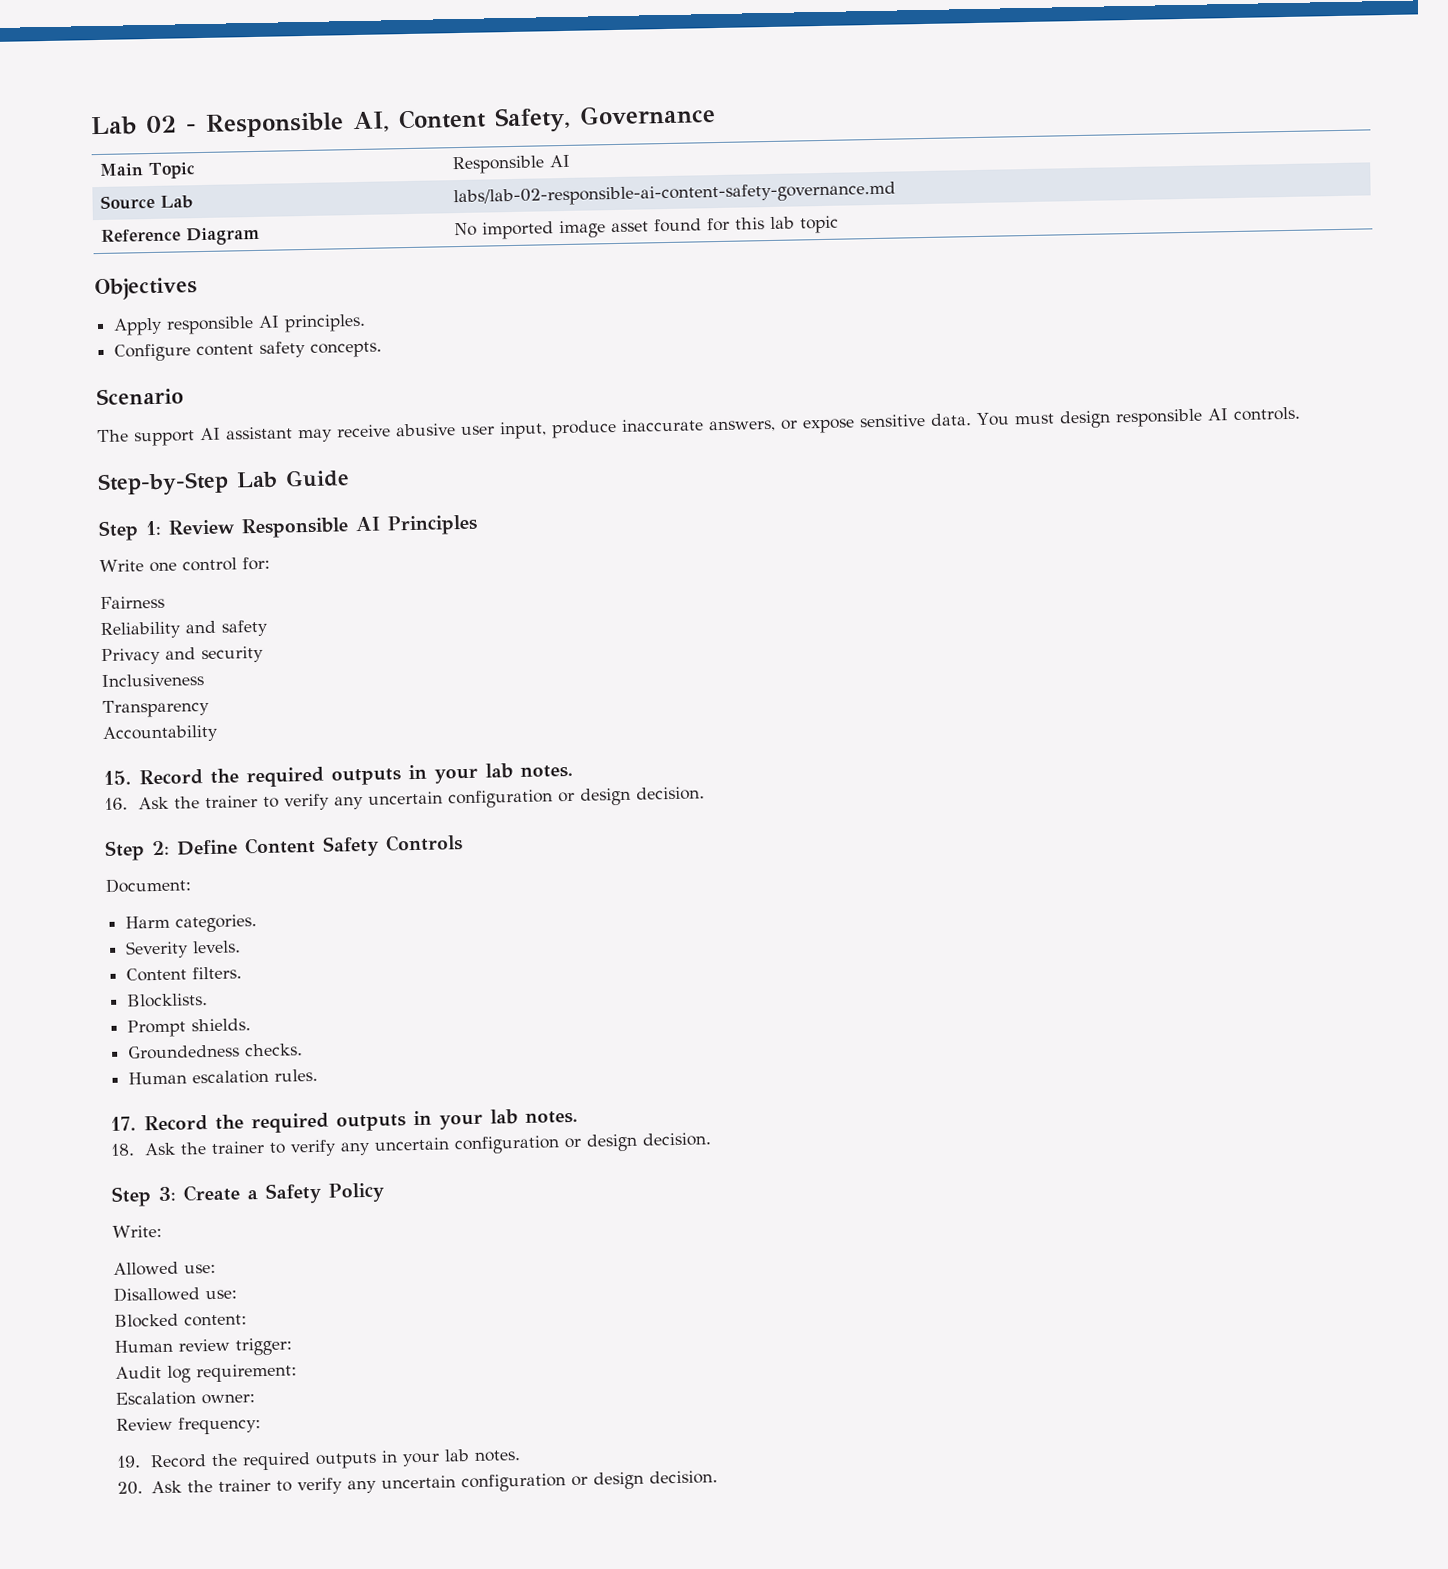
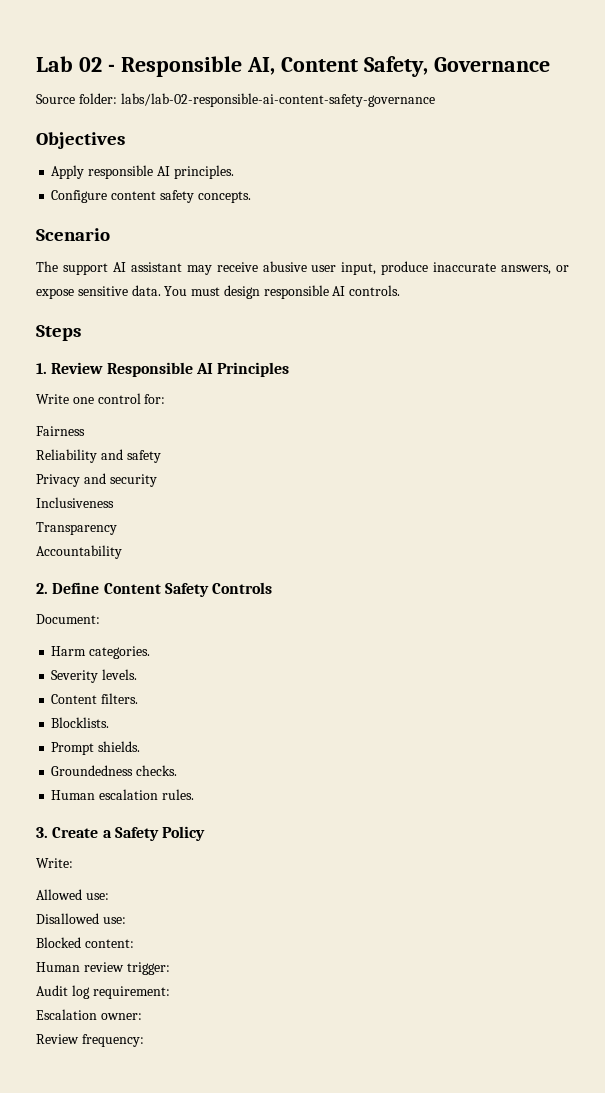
- Main Topic | Responsible AI
- Source Lab | labs/lab-02-responsible-ai-content-safety-governance.md
- Reference Diagram | No imported image asset found for this lab topic
+ Source folder: labs/lab-02-responsible-ai-content-safety-governance
- Step-by-Step Lab Guide
- Step 1: Review Responsible AI Principles
+ Steps
+ 1. Review Responsible AI Principles
- 15. Record the required outputs in your lab notes.
- 16. Ask the trainer to verify any uncertain configuration or design decision.
- Step 2: Define Content Safety Controls
+ 2. Define Content Safety Controls
- 17. Record the required outputs in your lab notes.
- 18. Ask the trainer to verify any uncertain configuration or design decision.
- Step 3: Create a Safety Policy
+ 3. Create a Safety Policy
- 19. Record the required outputs in your lab notes.
- 20. Ask the trainer to verify any uncertain configuration or design decision.

